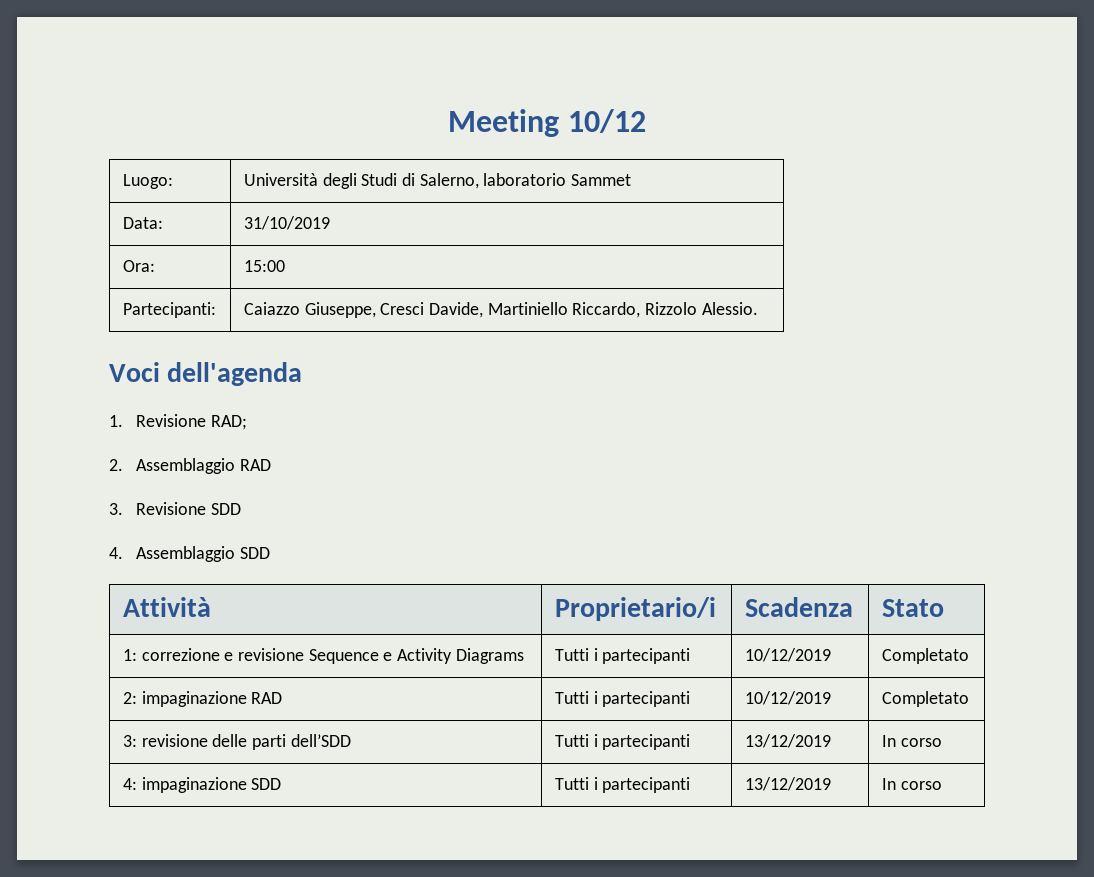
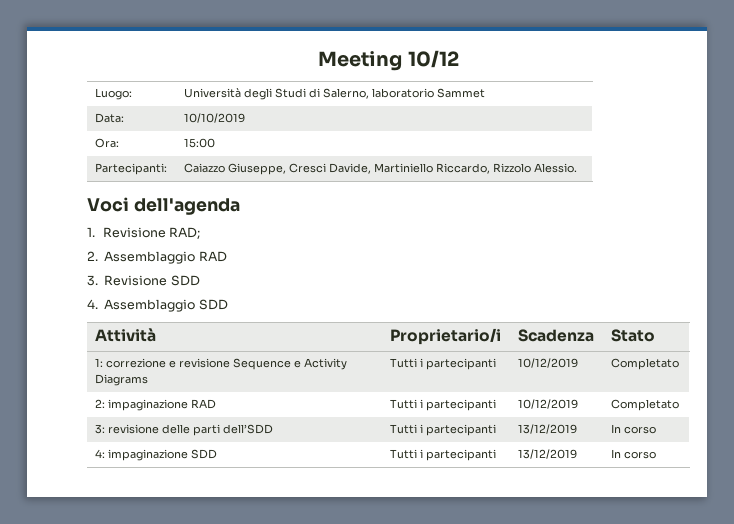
- Data: | 31/10/2019
+ Data: | 10/10/2019

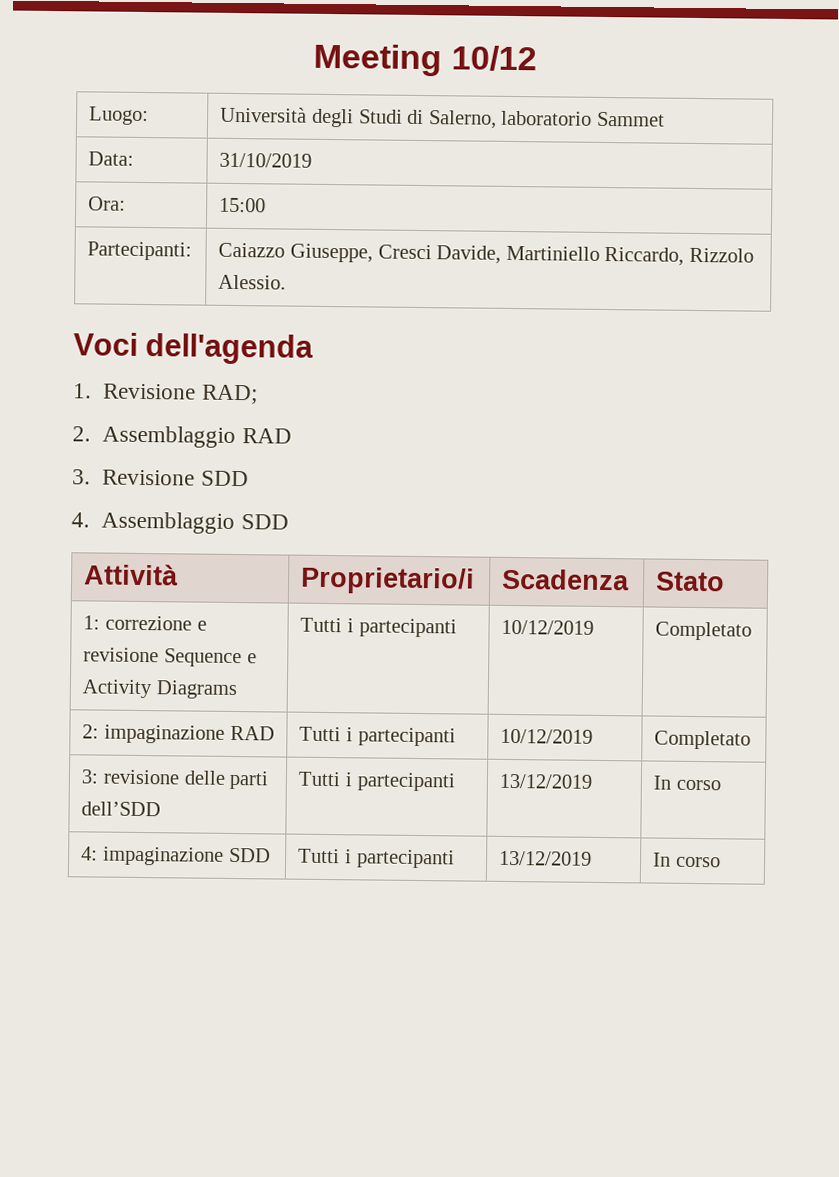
- Data: | 10/10/2019
+ Data: | 31/10/2019

